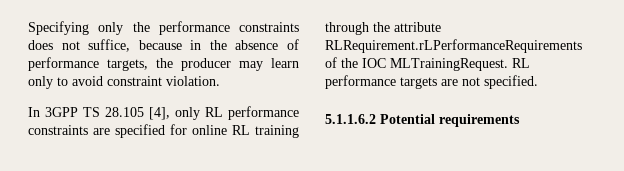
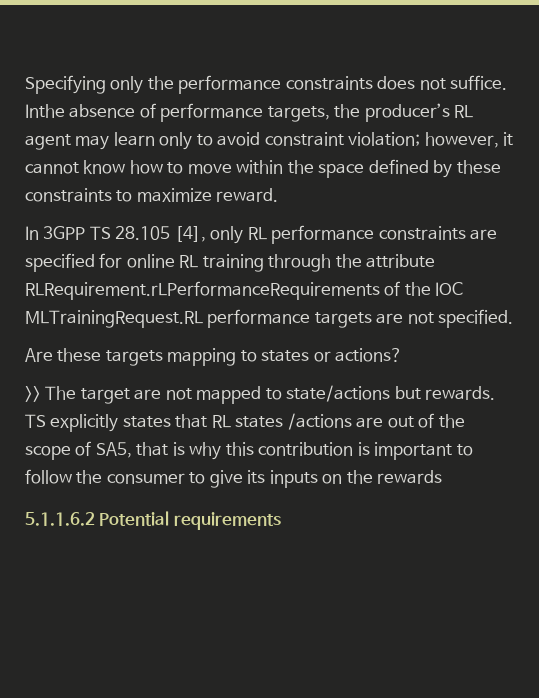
- Specifying only the performance constraints does not suffice, because in the absence of performance targets, the producer may learn only to avoid constraint violation.
+ Specifying only the performance constraints does not suffice. Inthe absence of performance targets, the producer’s RL agent may learn only to avoid constraint violation; however, it cannot know how to move within the space defined by these constraints to maximize reward.
- In 3GPP TS 28.105 [4], only RL performance constraints are specified for online RL training through the attribute RLRequirement.rLPerformanceRequirements of the IOC MLTrainingRequest. RL performance targets are not specified.
+ In 3GPP TS 28.105 [4], only RL performance constraints are specified for online RL training through the attribute RLRequirement.rLPerformanceRequirements of the IOC MLTrainingRequest.RL performance targets are not specified.
+ Are these targets mapping to states or actions?
+ >> The target are not mapped to state/actions but rewards. TS explicitly states that RL states /actions are out of the scope of SA5, that is why this contribution is important to follow the consumer to give its inputs on the rewards

